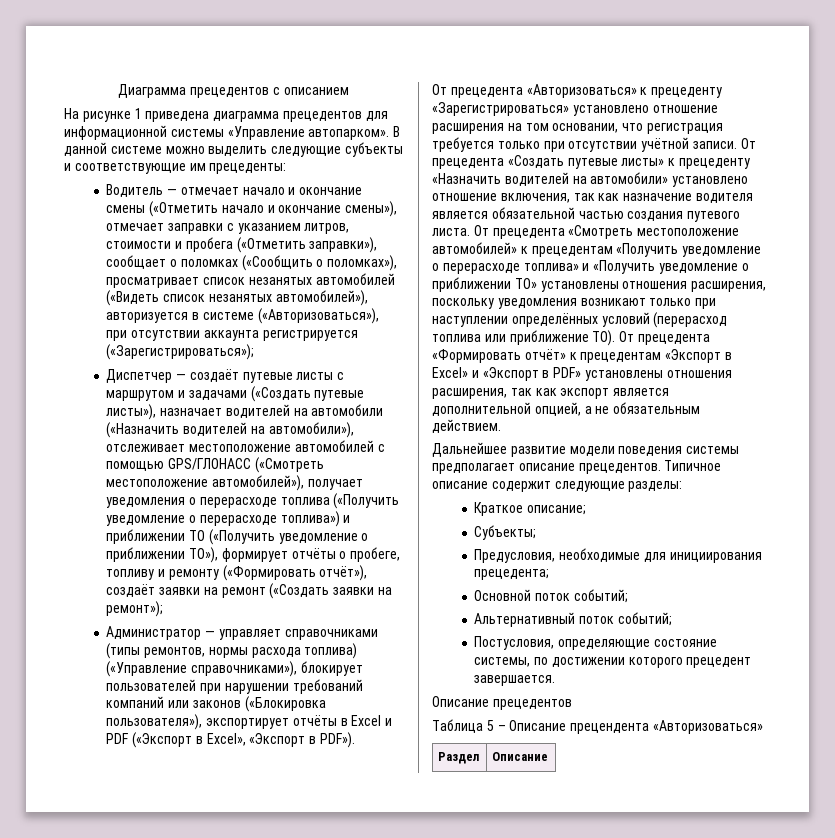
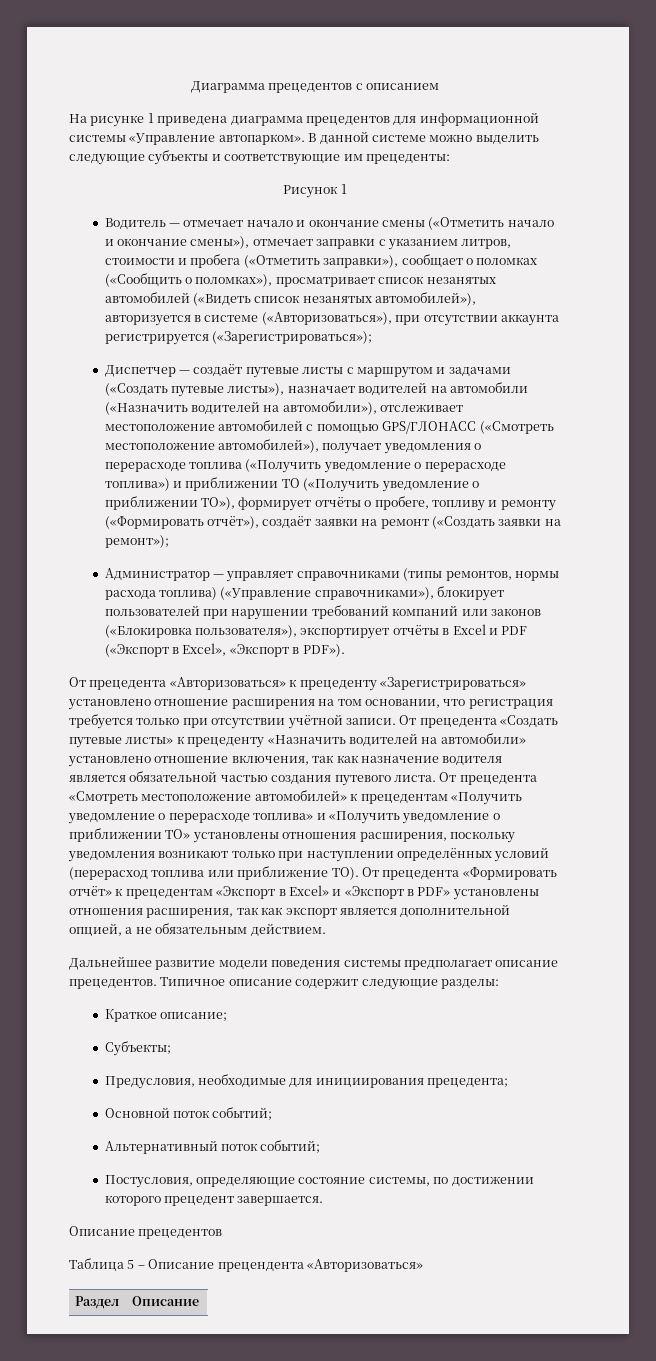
+ Рисунок 1

